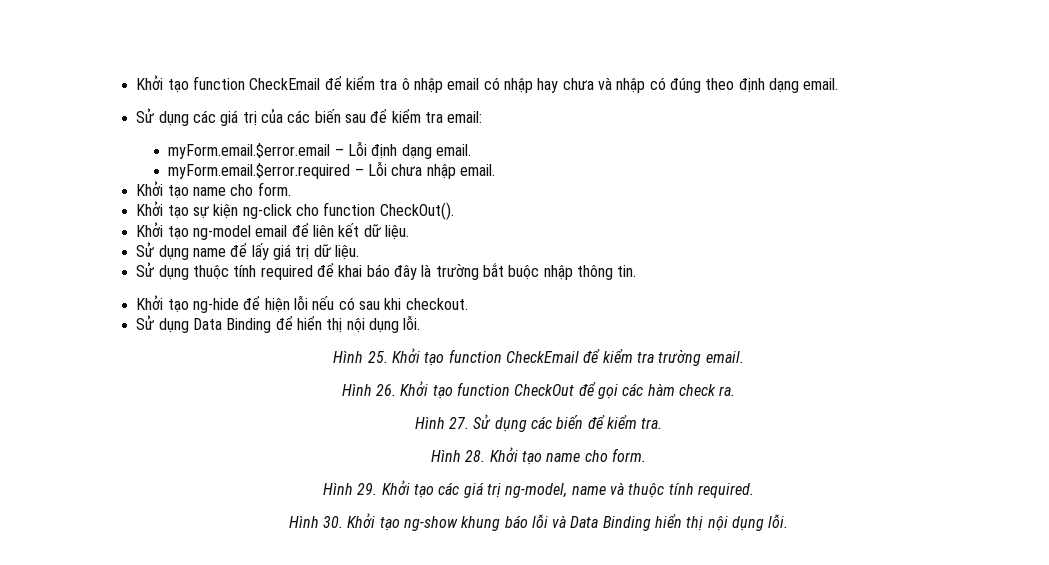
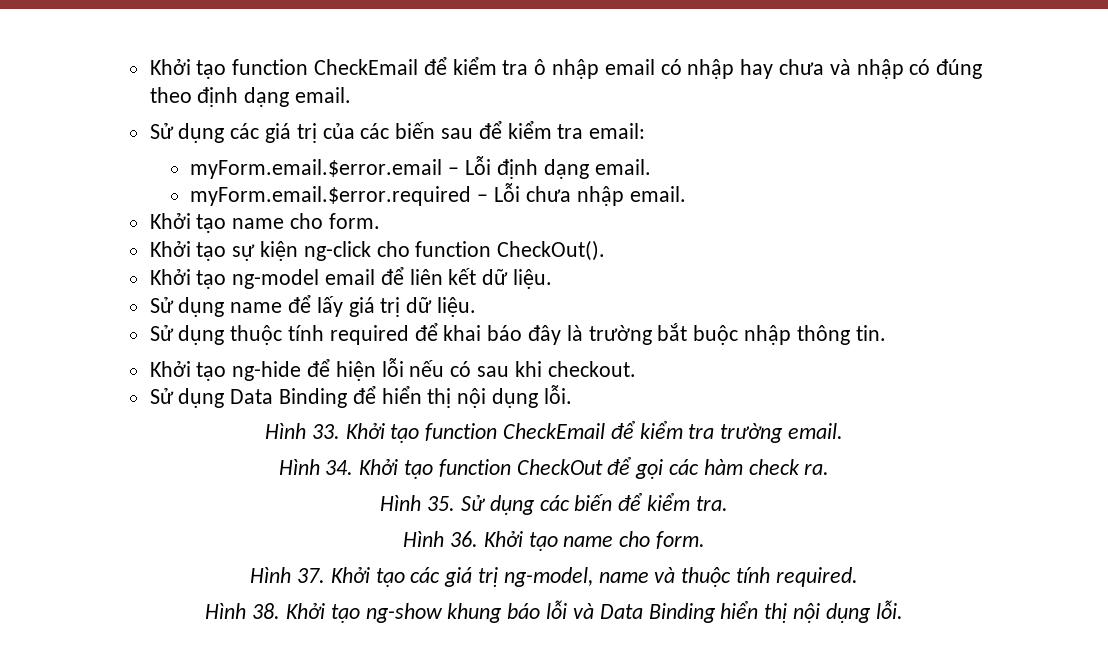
- Hình 25. Khởi tạo function CheckEmail để kiểm tra trường email.
+ Hình 33. Khởi tạo function CheckEmail để kiểm tra trường email.
- Hình 26. Khởi tạo function CheckOut để gọi các hàm check ra.
+ Hình 34. Khởi tạo function CheckOut để gọi các hàm check ra.
- Hình 27. Sử dụng các biến để kiểm tra.
+ Hình 35. Sử dụng các biến để kiểm tra.
- Hình 28. Khởi tạo name cho form.
+ Hình 36. Khởi tạo name cho form.
- Hình 29. Khởi tạo các giá trị ng-model, name và thuộc tính required.
+ Hình 37. Khởi tạo các giá trị ng-model, name và thuộc tính required.
- Hình 30. Khởi tạo ng-show khung báo lỗi và Data Binding hiển thị nội dụng lỗi.
+ Hình 38. Khởi tạo ng-show khung báo lỗi và Data Binding hiển thị nội dụng lỗi.

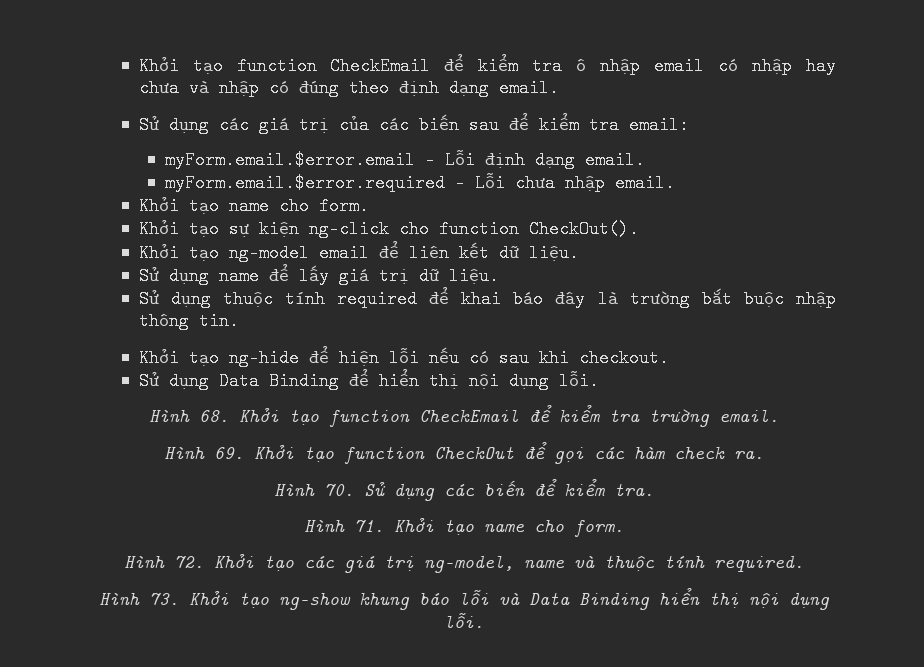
- Hình 33. Khởi tạo function CheckEmail để kiểm tra trường email.
+ Hình 68. Khởi tạo function CheckEmail để kiểm tra trường email.
- Hình 34. Khởi tạo function CheckOut để gọi các hàm check ra.
+ Hình 69. Khởi tạo function CheckOut để gọi các hàm check ra.
- Hình 35. Sử dụng các biến để kiểm tra.
+ Hình 70. Sử dụng các biến để kiểm tra.
- Hình 36. Khởi tạo name cho form.
+ Hình 71. Khởi tạo name cho form.
- Hình 37. Khởi tạo các giá trị ng-model, name và thuộc tính required.
+ Hình 72. Khởi tạo các giá trị ng-model, name và thuộc tính required.
- Hình 38. Khởi tạo ng-show khung báo lỗi và Data Binding hiển thị nội dụng lỗi.
+ Hình 73. Khởi tạo ng-show khung báo lỗi và Data Binding hiển thị nội dụng lỗi.

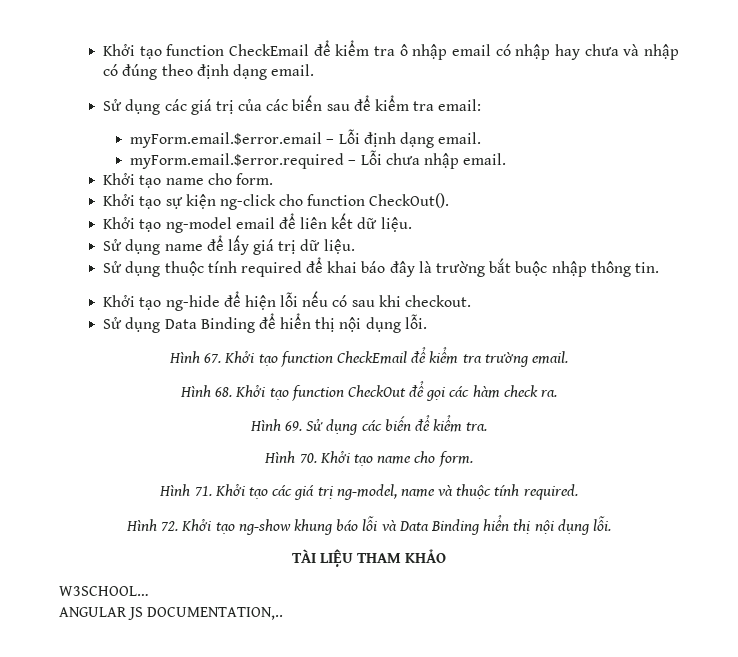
- Hình 68. Khởi tạo function CheckEmail để kiểm tra trường email.
+ Hình 67. Khởi tạo function CheckEmail để kiểm tra trường email.
- Hình 69. Khởi tạo function CheckOut để gọi các hàm check ra.
+ Hình 68. Khởi tạo function CheckOut để gọi các hàm check ra.
- Hình 70. Sử dụng các biến để kiểm tra.
+ Hình 69. Sử dụng các biến để kiểm tra.
- Hình 71. Khởi tạo name cho form.
+ Hình 70. Khởi tạo name cho form.
- Hình 72. Khởi tạo các giá trị ng-model, name và thuộc tính required.
+ Hình 71. Khởi tạo các giá trị ng-model, name và thuộc tính required.
- Hình 73. Khởi tạo ng-show khung báo lỗi và Data Binding hiển thị nội dụng lỗi.
+ Hình 72. Khởi tạo ng-show khung báo lỗi và Data Binding hiển thị nội dụng lỗi.
+ TÀI LIỆU THAM KHẢO
+ W3SCHOOL…
+ ANGULAR JS DOCUMENTATION,..

